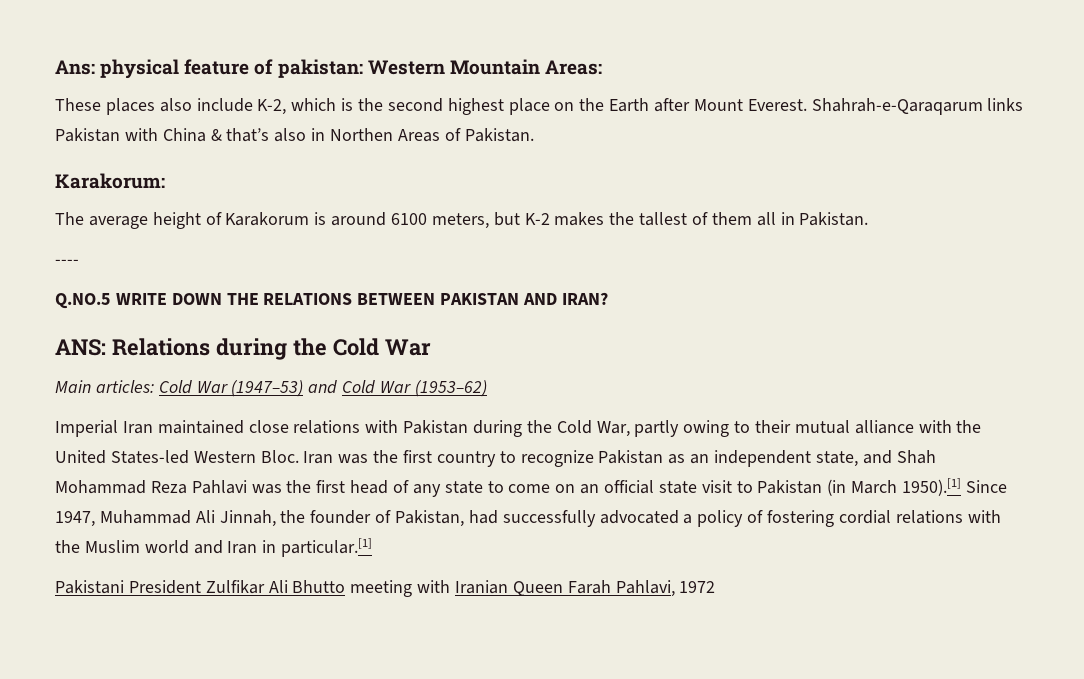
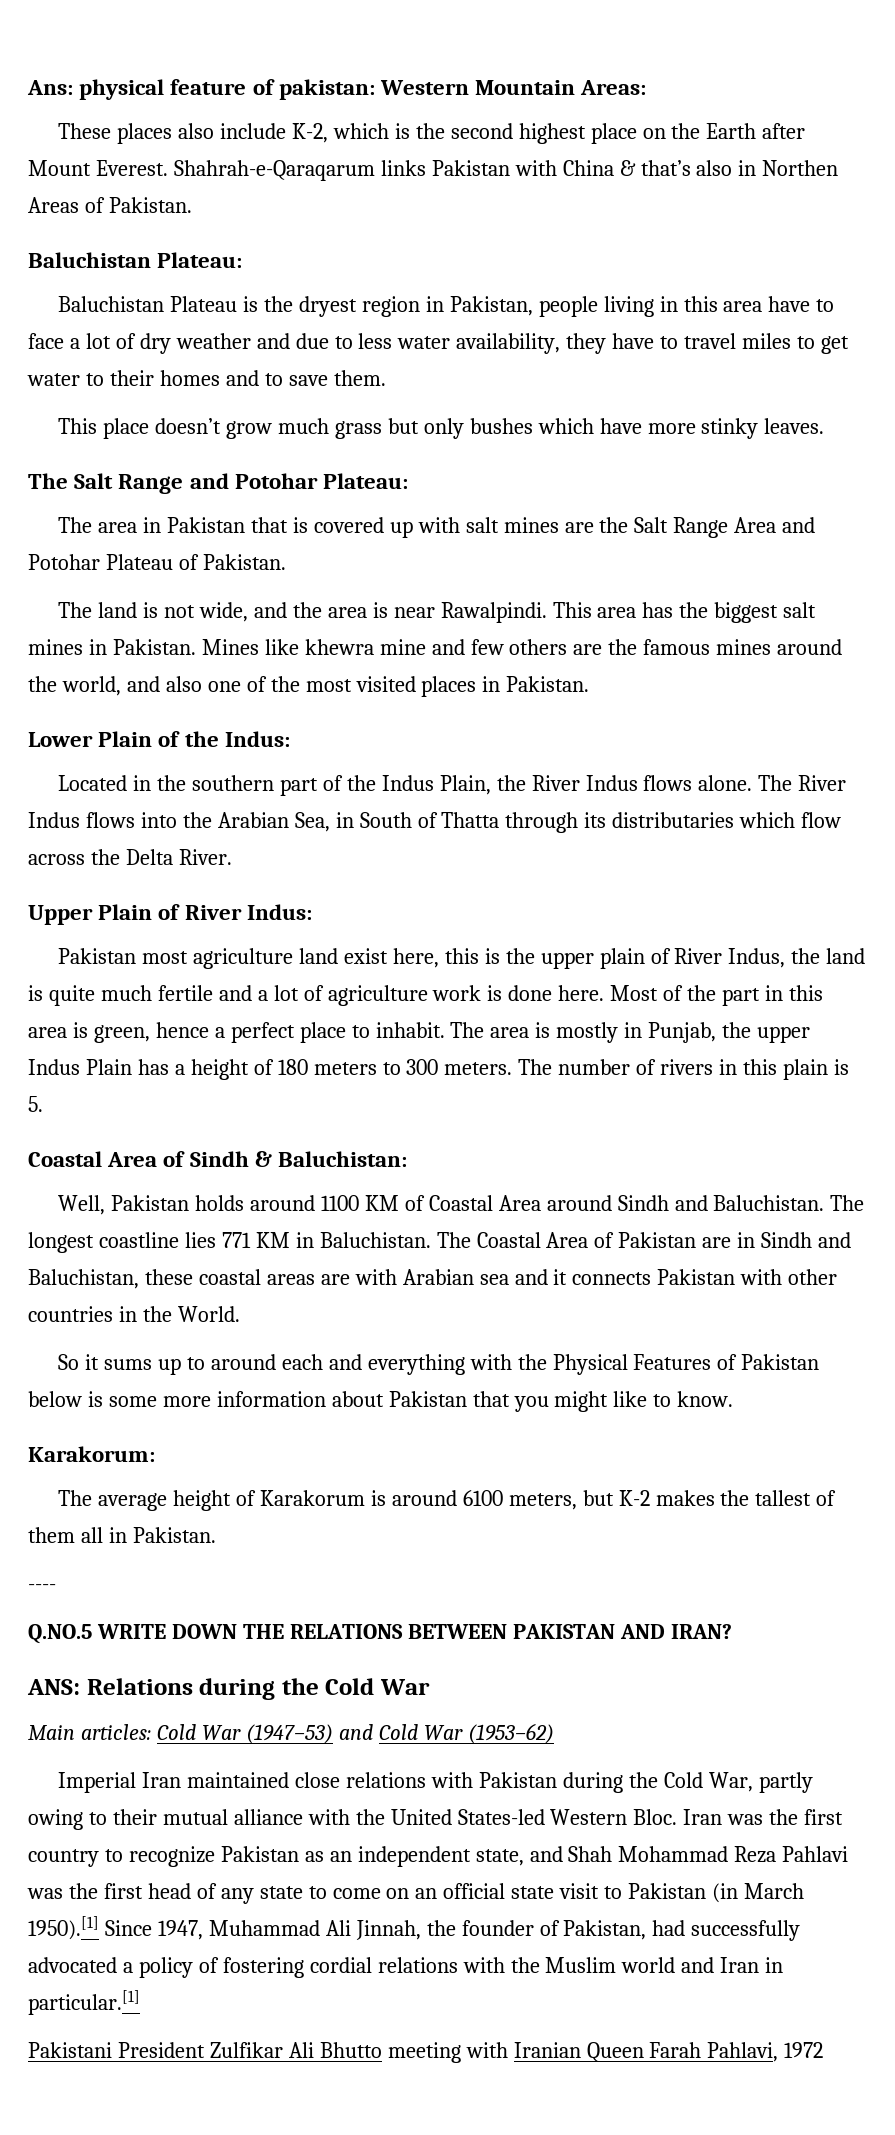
+ Baluchistan Plateau:
+ Baluchistan Plateau is the dryest region in Pakistan, people living in this area have to face a lot of dry weather and due to less water availability, they have to travel miles to get water to their homes and to save them.
+ This place doesn’t grow much grass but only bushes which have more stinky leaves.
+ The Salt Range and Potohar Plateau:
+ The area in Pakistan that is covered up with salt mines are the Salt Range Area and Potohar Plateau of Pakistan.
+ The land is not wide, and the area is near Rawalpindi. This area has the biggest salt mines in Pakistan. Mines like khewra mine and few others are the famous mines around the world, and also one of the most visited places in Pakistan.
+ Lower Plain of the Indus:
+ Located in the southern part of the Indus Plain, the River Indus flows alone. The River Indus flows into the Arabian Sea, in South of Thatta through its distributaries which flow across the Delta River.
+ Upper Plain of River Indus:
+ Pakistan most agriculture land exist here, this is the upper plain of River Indus, the land is quite much fertile and a lot of agriculture work is done here. Most of the part in this area is green, hence a perfect place to inhabit. The area is mostly in Punjab, the upper Indus Plain has a height of 180 meters to 300 meters. The number of rivers in this plain is 5.
+ Coastal Area of Sindh & Baluchistan:
+ Well, Pakistan holds around 1100 KM of Coastal Area around Sindh and Baluchistan. The longest coastline lies 771 KM in Baluchistan. The Coastal Area of Pakistan are in Sindh and Baluchistan, these coastal areas are with Arabian sea and it connects Pakistan with other countries in the World.
+ So it sums up to around each and everything with the Physical Features of Pakistan below is some more information about Pakistan that you might like to know.

